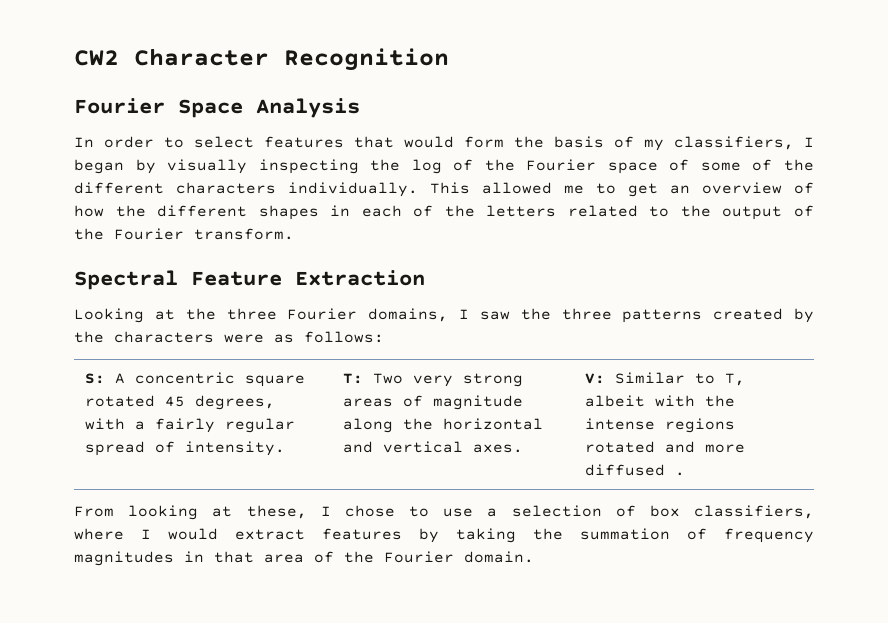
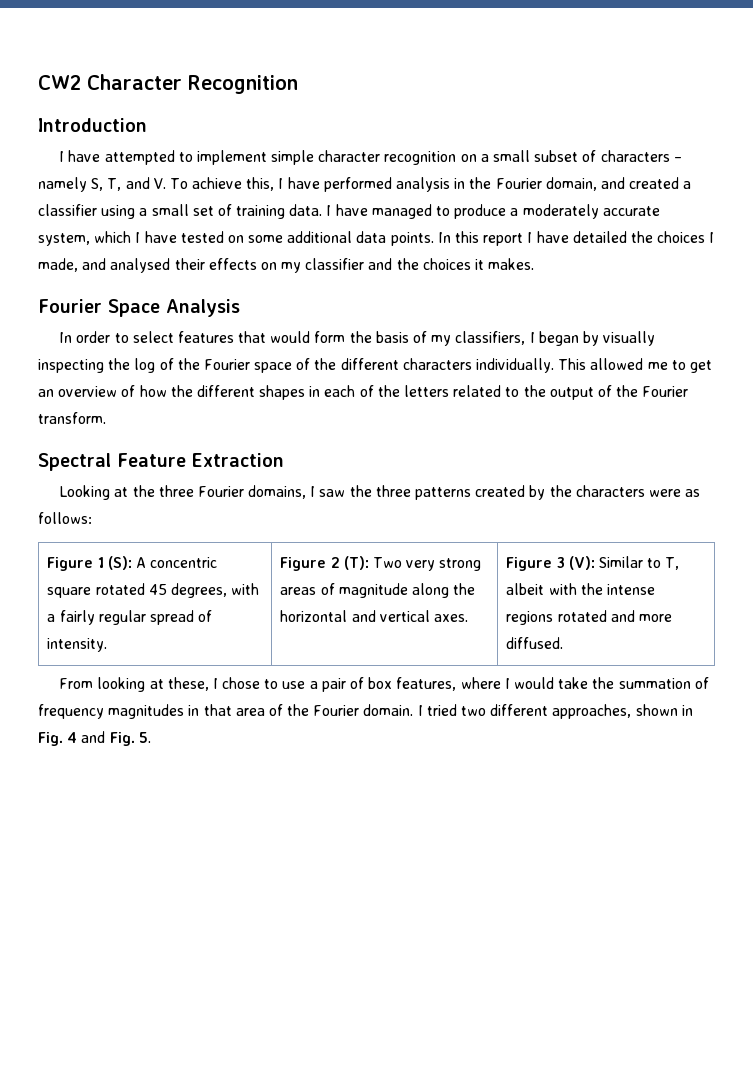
+ Introduction
+ I have attempted to implement simple character recognition on a small subset of characters – namely S, T, and V. To achieve this, I have performed analysis in the Fourier domain, and created a classifier using a small set of training data. I have managed to produce a moderately accurate system, which I have tested on some additional data points. In this report I have detailed the choices I made, and analysed their effects on my classifier and the choices it makes.
- In order to select features that would form the basis of my classifiers, I began by visually inspecting the log of the Fourier space of some of the different characters individually.
+ In order to select features that would form the basis of my classifiers, I began by visually inspecting the log of the Fourier space of the different characters individually.
- S: A concentric square rotated 45 degrees, with a fairly regular spread of intensity.
+ Figure 1 (S): A concentric square rotated 45 degrees, with a fairly regular spread of intensity.
- T: Two very strong areas of magnitude along the horizontal and vertical axes.
+ Figure 2 (T): Two very strong areas of magnitude along the horizontal and vertical axes.
- V: Similar to T, albeit with the intense regions rotated and more diffused .
+ Figure 3 (V): Similar to T, albeit with the intense regions rotated and more diffused.
- From looking at these, I chose to use a selection of box classifiers, where I would extract features by taking the summation of frequency magnitudes in that area of the Fourier domain.
+ From looking at these, I chose to use a pair of box features, where I would take the summation of frequency magnitudes in that area of the Fourier domain.
+ I tried two different approaches, shown in Fig. 4 and Fig. 5.

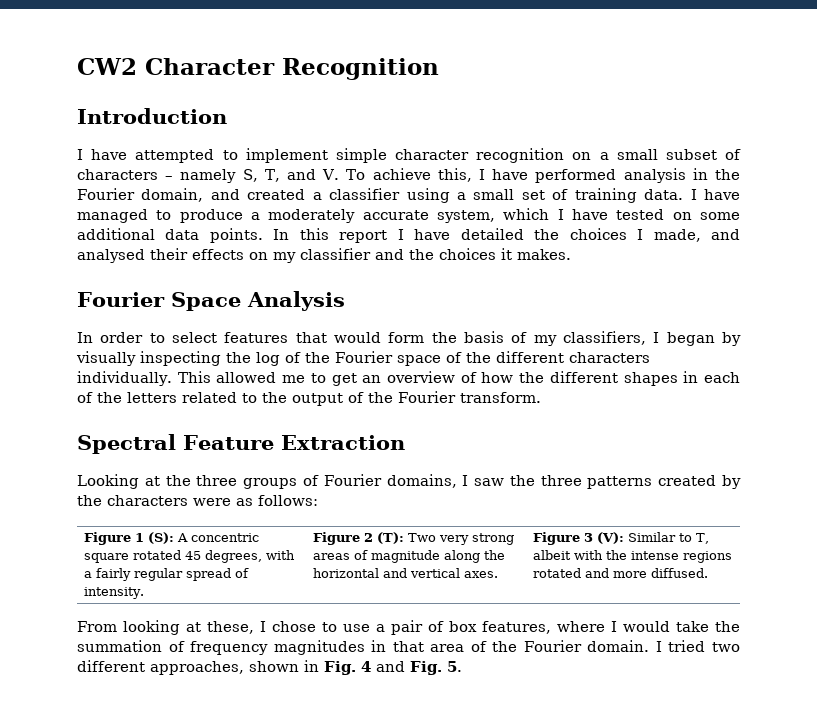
- Looking at the three Fourier domains, I saw the three patterns created by the characters were as follows:
+ Looking at the three groups of Fourier domains, I saw the three patterns created by the characters were as follows:

